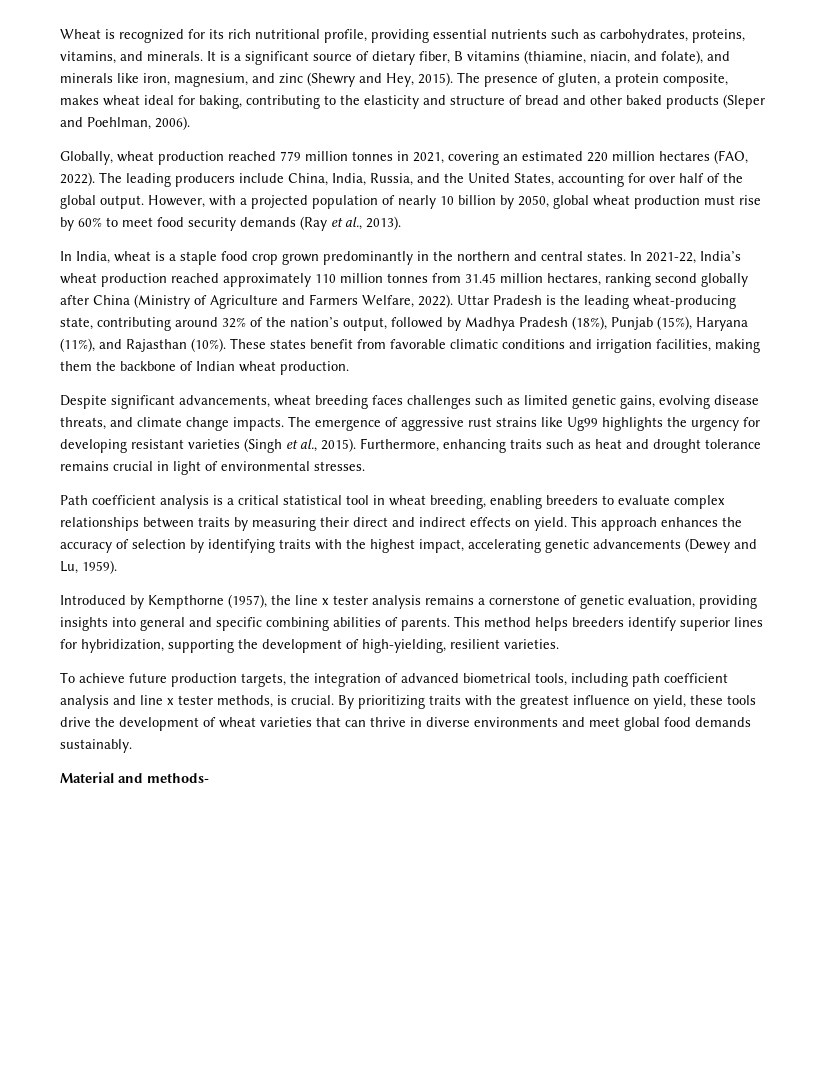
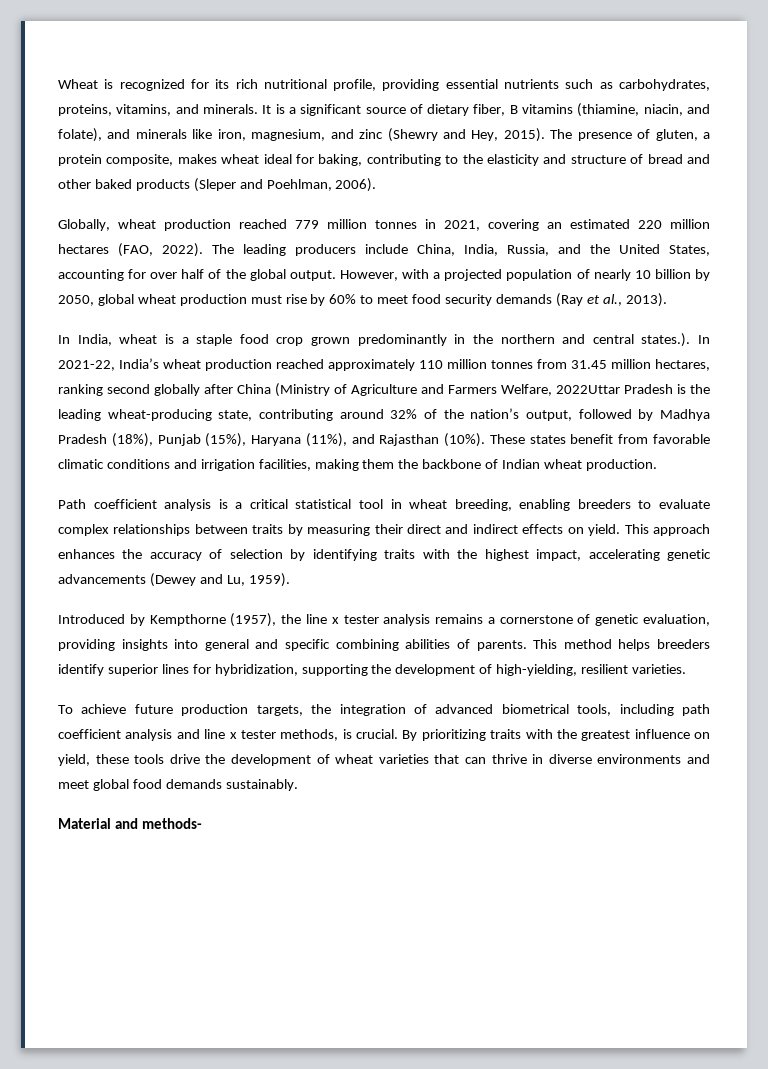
- In India, wheat is a staple food crop grown predominantly in the northern and central states. In 2021-22, India’s wheat production reached approximately 110 million tonnes from 31.45 million hectares, ranking second globally after China (Ministry of Agriculture and Farmers Welfare, 2022). Uttar Pradesh is the leading wheat-producing state, contributing around 32% of the nation’s output, followed by Madhya Pradesh (18%), Punjab (15%), Haryana (11%), and Rajasthan (10%).
+ In India, wheat is a staple food crop grown predominantly in the northern and central states.). In 2021-22, India’s wheat production reached approximately 110 million tonnes from 31.45 million hectares, ranking second globally after China (Ministry of Agriculture and Farmers Welfare, 2022Uttar Pradesh is the leading wheat-producing state, contributing around 32% of the nation’s output, followed by Madhya Pradesh (18%), Punjab (15%), Haryana (11%), and Rajasthan (10%).
- Despite significant advancements, wheat breeding faces challenges such as limited genetic gains, evolving disease threats, and climate change impacts. The emergence of aggressive rust strains like Ug99 highlights the urgency for developing resistant varieties (Singh et al., 2015). Furthermore, enhancing traits such as heat and drought tolerance remains crucial in light of environmental stresses.

